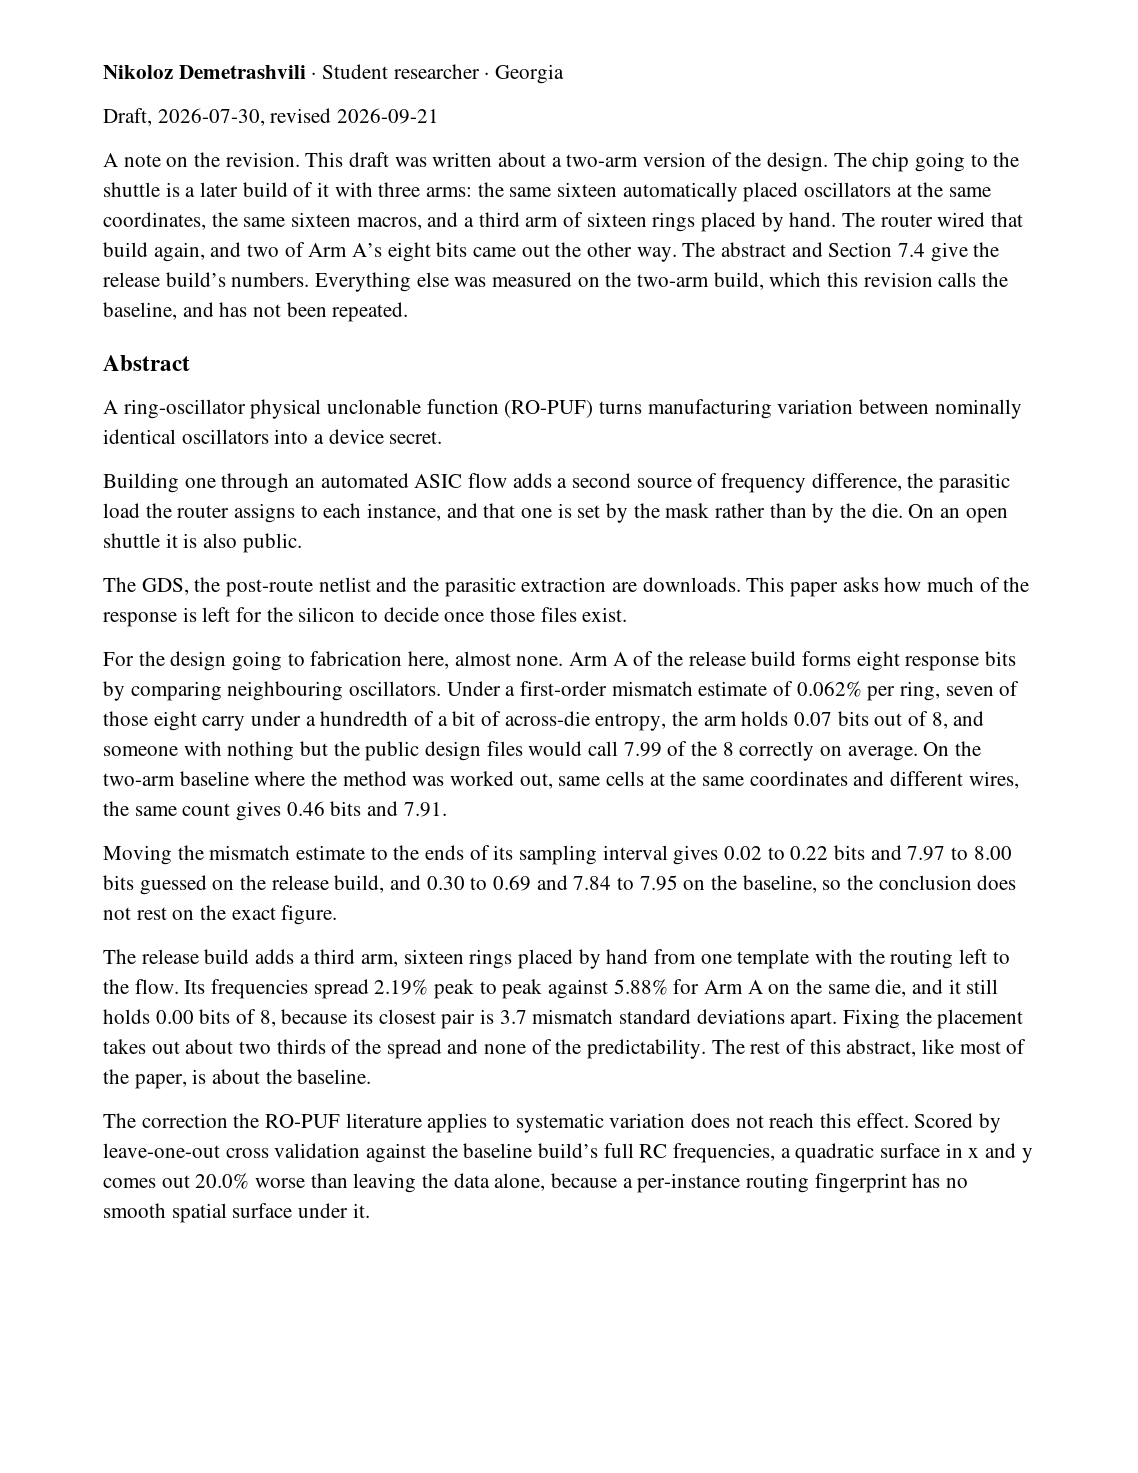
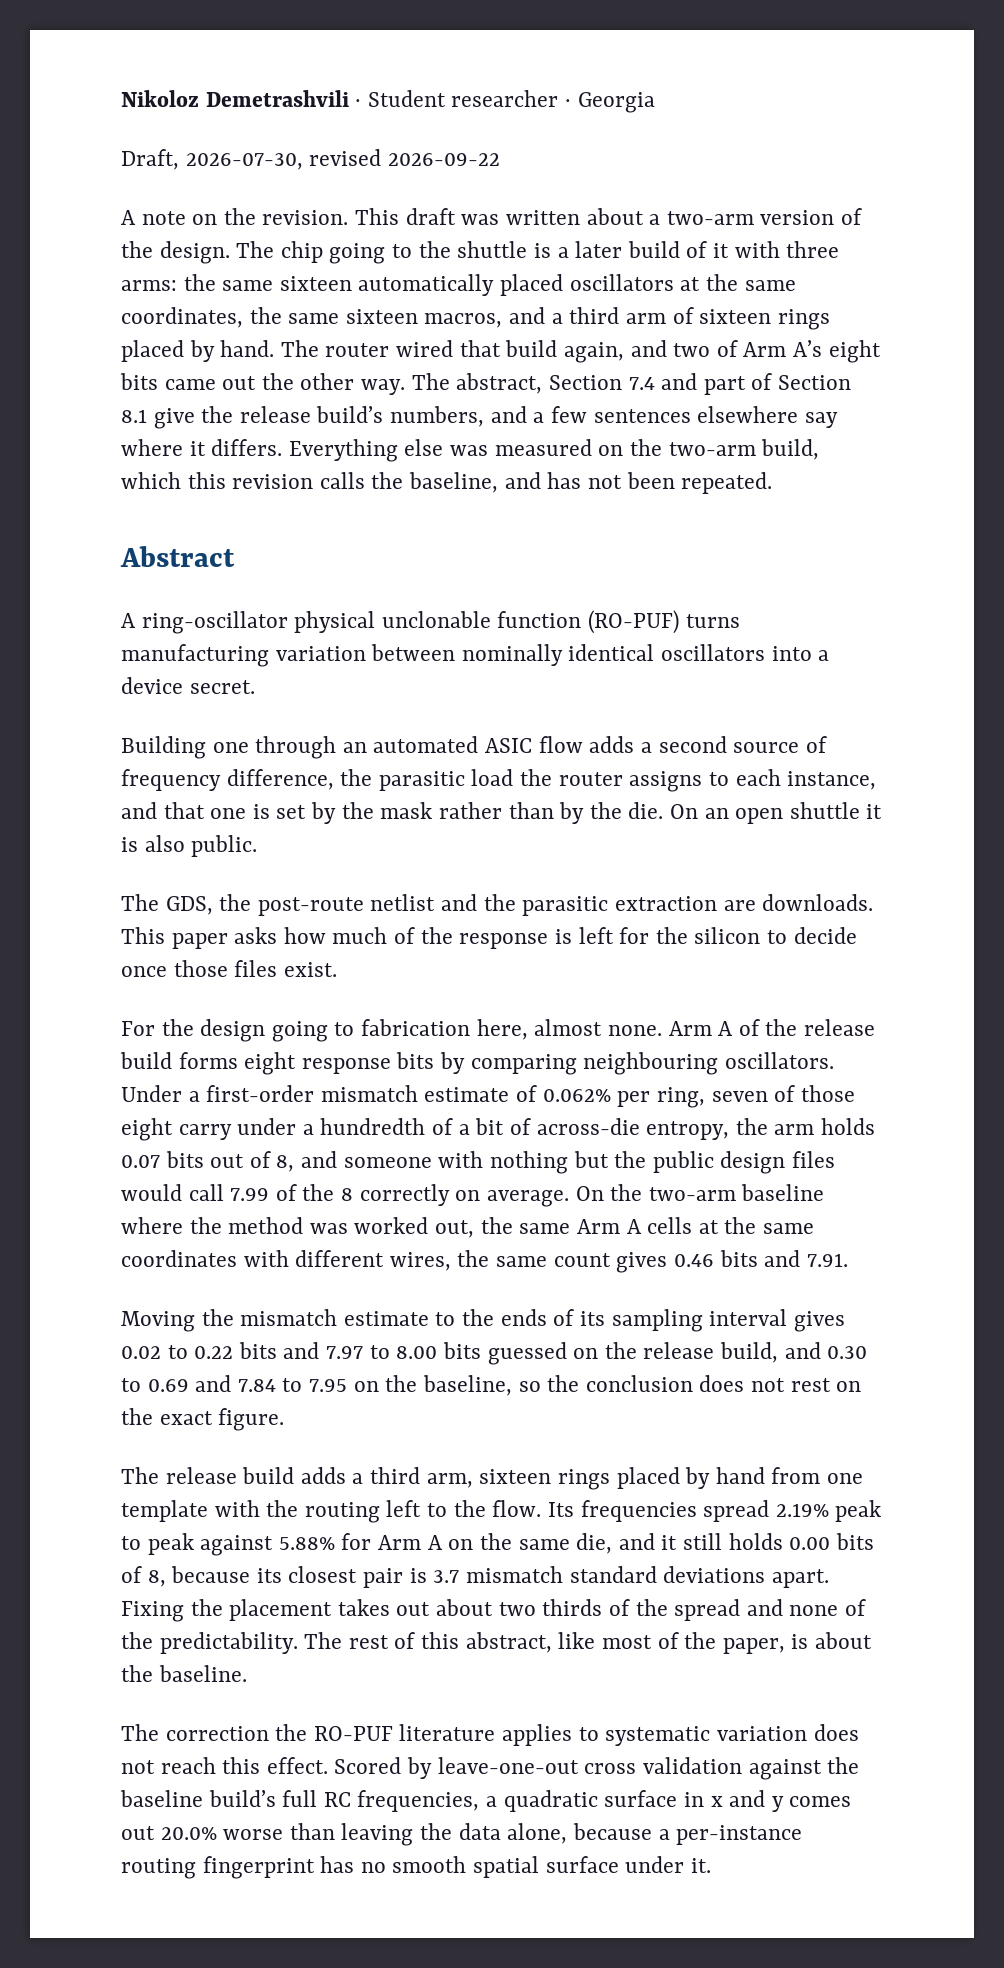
- Draft, 2026-07-30, revised 2026-09-21
+ Draft, 2026-07-30, revised 2026-09-22
- The abstract and Section 7.4 give the release build’s numbers.
+ The abstract, Section 7.4 and part of Section 8.1 give the release build’s numbers, and a few sentences elsewhere say where it differs.
- On the two-arm baseline where the method was worked out, same cells at the same coordinates and different wires, the same count gives 0.46 bits and 7.91.
+ On the two-arm baseline where the method was worked out, the same Arm A cells at the same coordinates with different wires, the same count gives 0.46 bits and 7.91.

